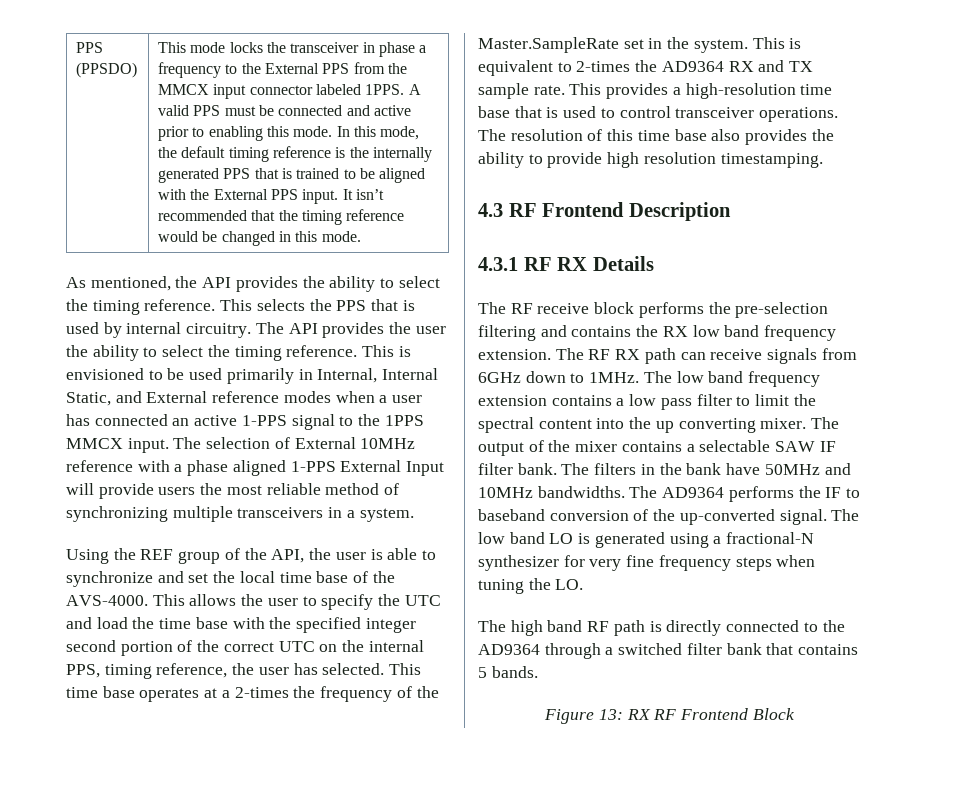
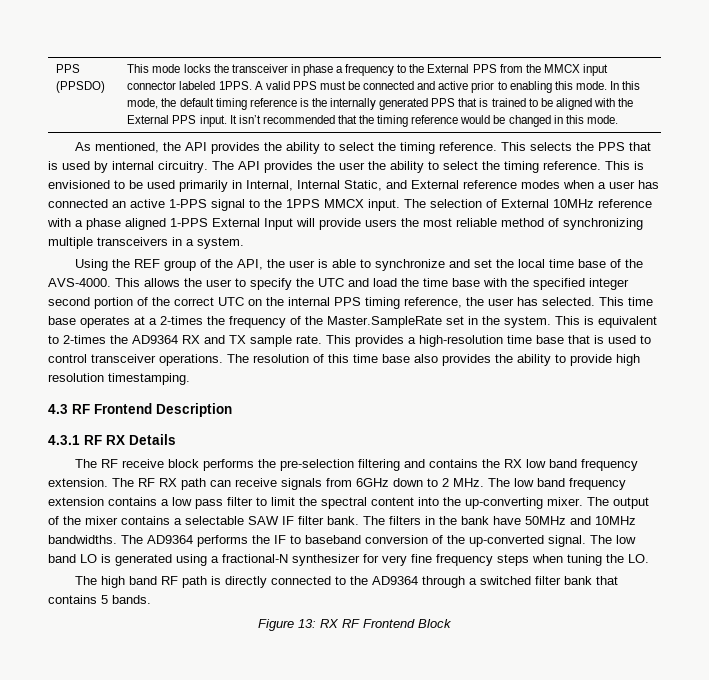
- This allows the user to specify the UTC and load the time base with the specified integer second portion of the correct UTC on the internal PPS, timing reference, the user has selected.
+ This allows the user to specify the UTC and load the time base with the specified integer second portion of the correct UTC on the internal PPS timing reference, the user has selected.
- The RF RX path can receive signals from 6GHz down to 1MHz. The low band frequency extension contains a low pass filter to limit the spectral content into the up converting mixer.
+ The RF RX path can receive signals from 6GHz down to 2 MHz. The low band frequency extension contains a low pass filter to limit the spectral content into the up-converting mixer.

